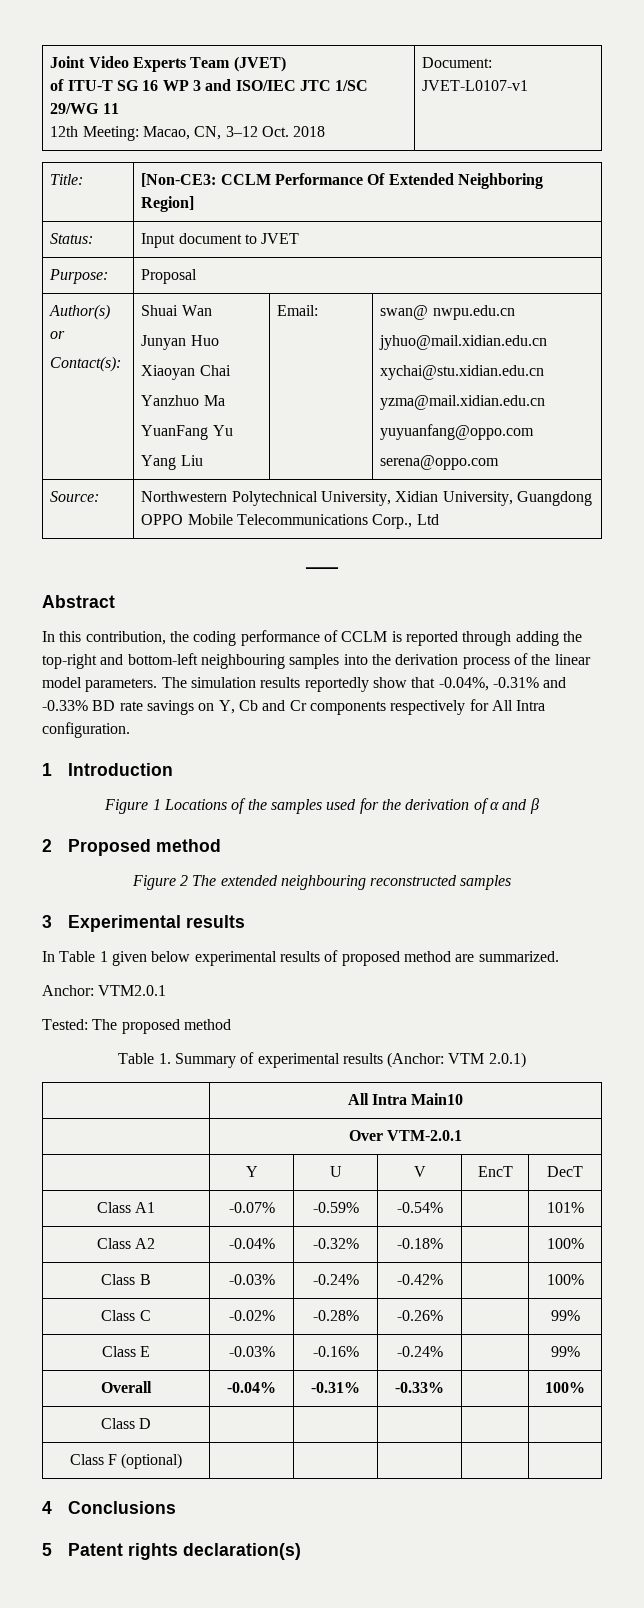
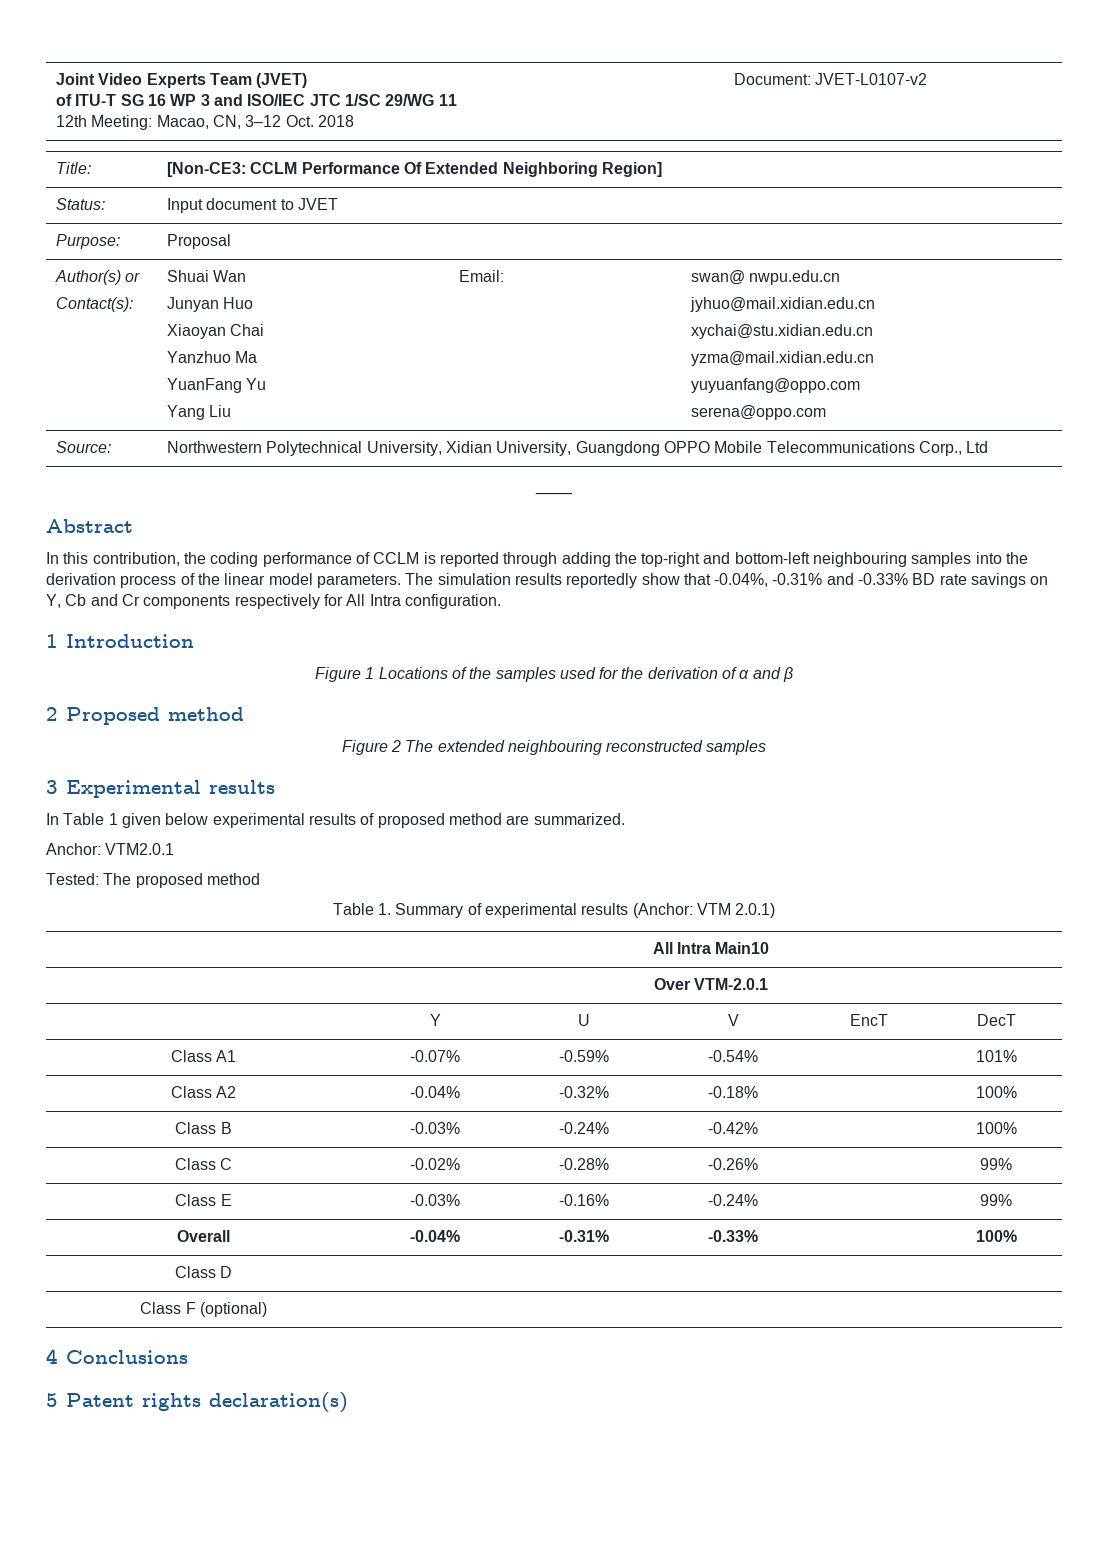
  Joint Video Experts Team (JVET)
  of ITU-T SG 16 WP 3 and ISO/IEC JTC 1/SC 29/WG 11
- 12th Meeting: Macao, CN, 3–12 Oct. 2018 | Document: JVET-L0107-v1
+ 12th Meeting: Macao, CN, 3–12 Oct. 2018 | Document: JVET-L0107-v2

